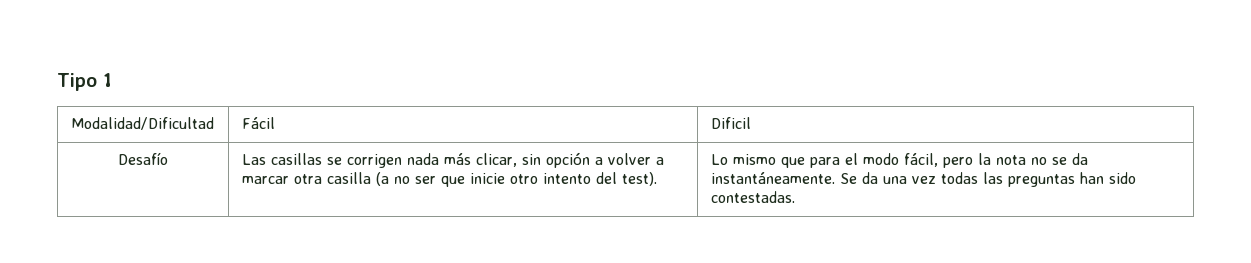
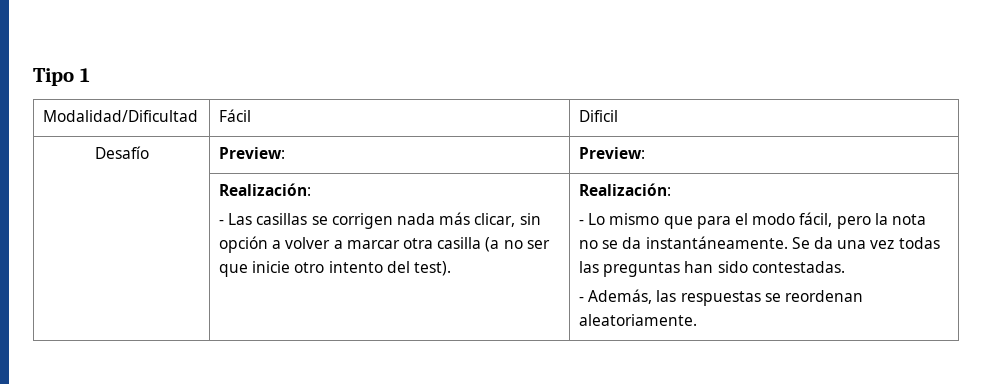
- Las casillas se corrigen nada más clicar, sin opción a volver a marcar otra casilla (a no ser que inicie otro intento del test). | Lo mismo que para el modo fácil, pero la nota no se da instantáneamente.
+ Preview: | Preview:
+ | Realización:
+ - Las casillas se corrigen nada más clicar, sin opción a volver a marcar otra casilla (a no ser que inicie otro intento del test). | Realización:
+ - Lo mismo que para el modo fácil, pero la nota no se da instantáneamente.
+ - Además, las respuestas se reordenan aleatoriamente.

